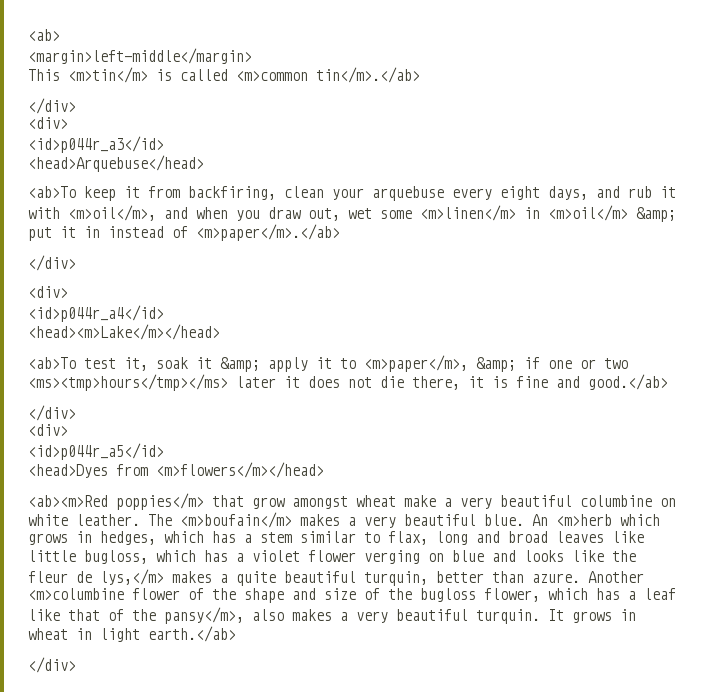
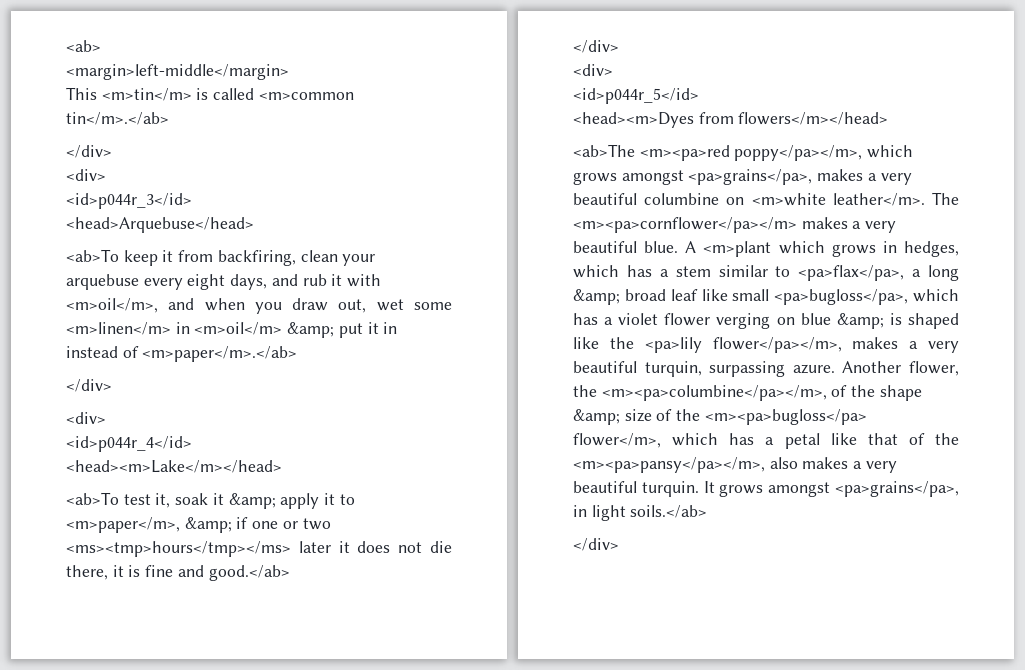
- <id>p044r_a3</id>
+ <id>p044r_3</id>
- <id>p044r_a4</id>
+ <id>p044r_4</id>
- <id>p044r_a5</id>
- <head>Dyes from <m>flowers</m></head>
- <ab><m>Red poppies</m> that grow amongst wheat make a very beautiful columbine on white leather. The <m>boufain</m> makes a very beautiful blue.
+ <id>p044r_5</id>
+ <head><m>Dyes from flowers</m></head>
+ <ab>The <m><pa>red poppy</pa></m>, which grows amongst <pa>grains</pa>, makes a very beautiful columbine on <m>white leather</m>. The <m><pa>cornflower</pa></m> makes a very beautiful blue.
- An <m>herb which grows in hedges, which has a stem similar to flax, long and broad leaves like little bugloss, which has a violet flower verging on blue and looks like the fleur de lys,</m> makes a quite beautiful turquin, better than azure. Another <m>columbine flower of the shape and size of the bugloss flower, which has a leaf like that of the pansy</m>, also makes a very beautiful turquin.
+ A <m>plant which grows in hedges, which has a stem similar to <pa>flax</pa>, a long &amp; broad leaf like small <pa>bugloss</pa>, which has a violet flower verging on blue &amp; is shaped like the <pa>lily flower</pa></m>, makes a very beautiful turquin, surpassing azure. Another flower, the <m><pa>columbine</pa></m>, of the shape &amp; size of the <m><pa>bugloss</pa> flower</m>, which has a petal like that of the <m><pa>pansy</pa></m>, also makes a very beautiful turquin.
- It grows in wheat in light earth.</ab>
+ It grows amongst <pa>grains</pa>, in light soils.</ab>

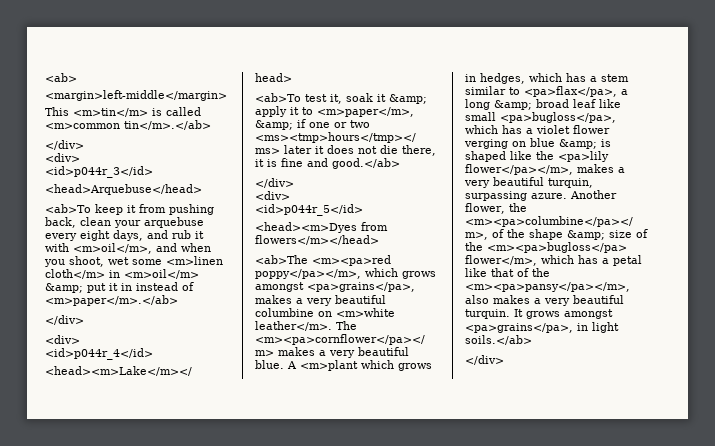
- <ab>To keep it from backfiring, clean your arquebuse every eight days, and rub it with <m>oil</m>, and when you draw out, wet some <m>linen</m> in <m>oil</m> &amp; put it in instead of <m>paper</m>.</ab>
+ <ab>To keep it from pushing back, clean your arquebuse every eight days, and rub it with <m>oil</m>, and when you shoot, wet some <m>linen cloth</m> in <m>oil</m> &amp; put it in instead of <m>paper</m>.</ab>

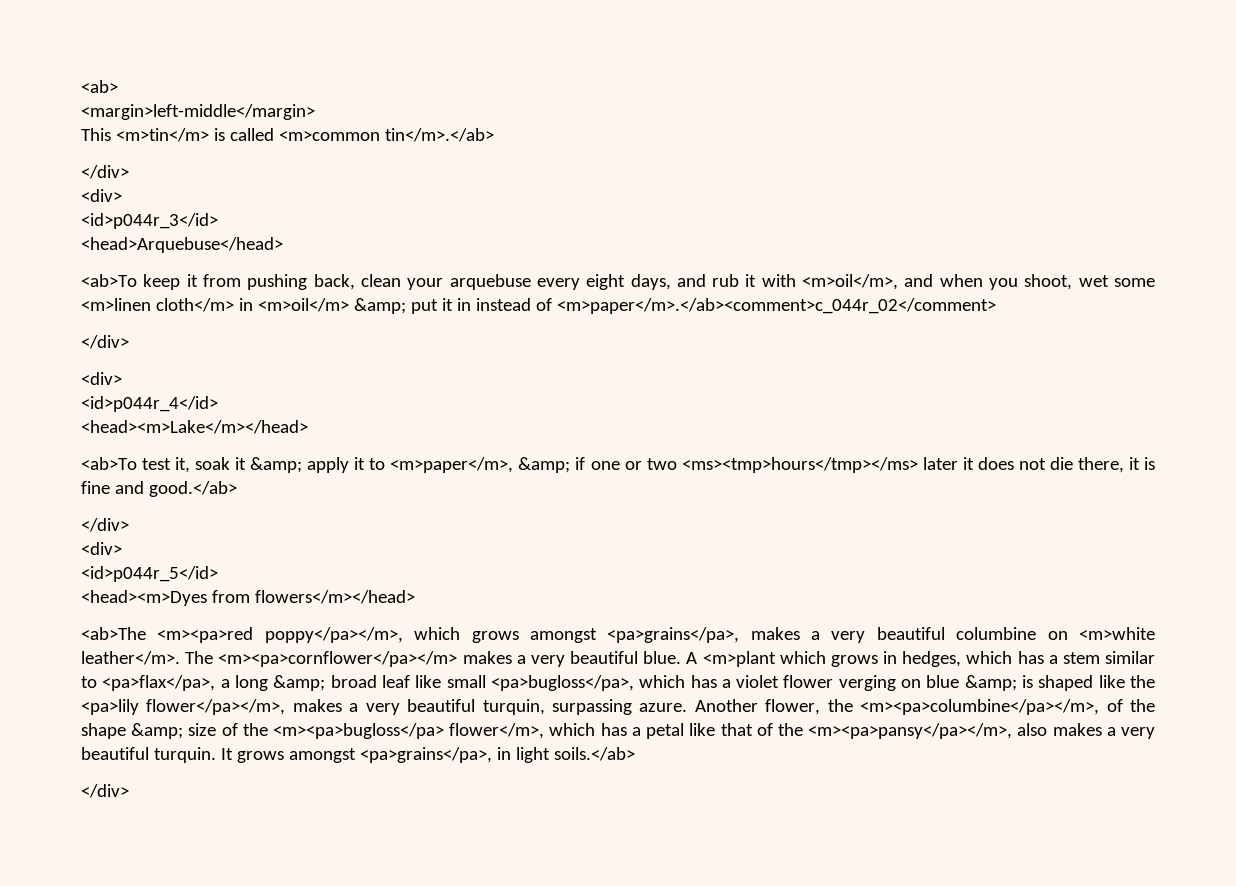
- <ab>To keep it from pushing back, clean your arquebuse every eight days, and rub it with <m>oil</m>, and when you shoot, wet some <m>linen cloth</m> in <m>oil</m> &amp; put it in instead of <m>paper</m>.</ab>
+ <ab>To keep it from pushing back, clean your arquebuse every eight days, and rub it with <m>oil</m>, and when you shoot, wet some <m>linen cloth</m> in <m>oil</m> &amp; put it in instead of <m>paper</m>.</ab><comment>c_044r_02</comment>

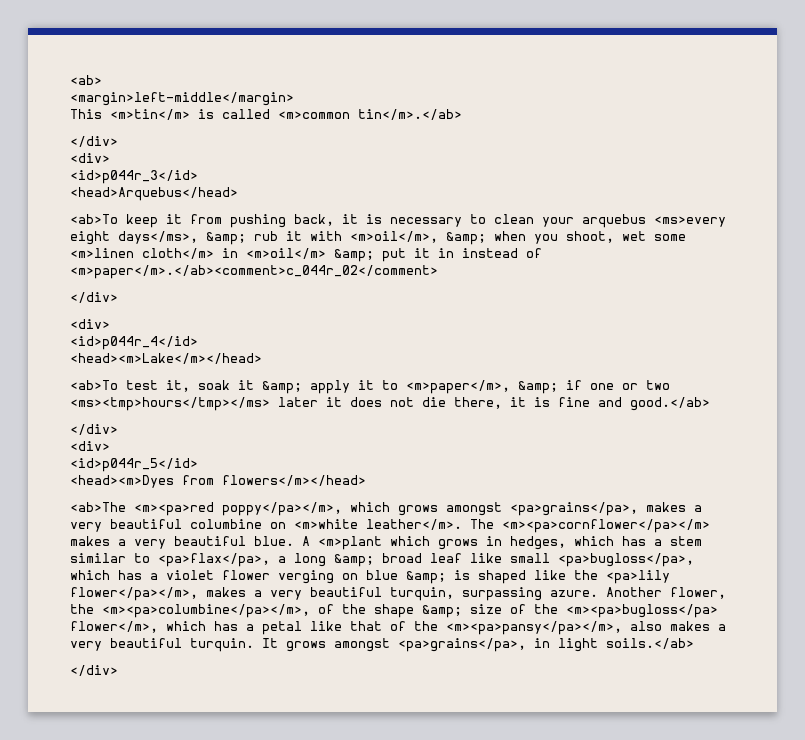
- <head>Arquebuse</head>
+ <head>Arquebus</head>
- <ab>To keep it from pushing back, clean your arquebuse every eight days, and rub it with <m>oil</m>, and when you shoot, wet some <m>linen cloth</m> in <m>oil</m> &amp; put it in instead of <m>paper</m>.</ab><comment>c_044r_02</comment>
+ <ab>To keep it from pushing back, it is necessary to clean your arquebus <ms>every eight days</ms>, &amp; rub it with <m>oil</m>, &amp; when you shoot, wet some <m>linen cloth</m> in <m>oil</m> &amp; put it in instead of <m>paper</m>.</ab><comment>c_044r_02</comment>

